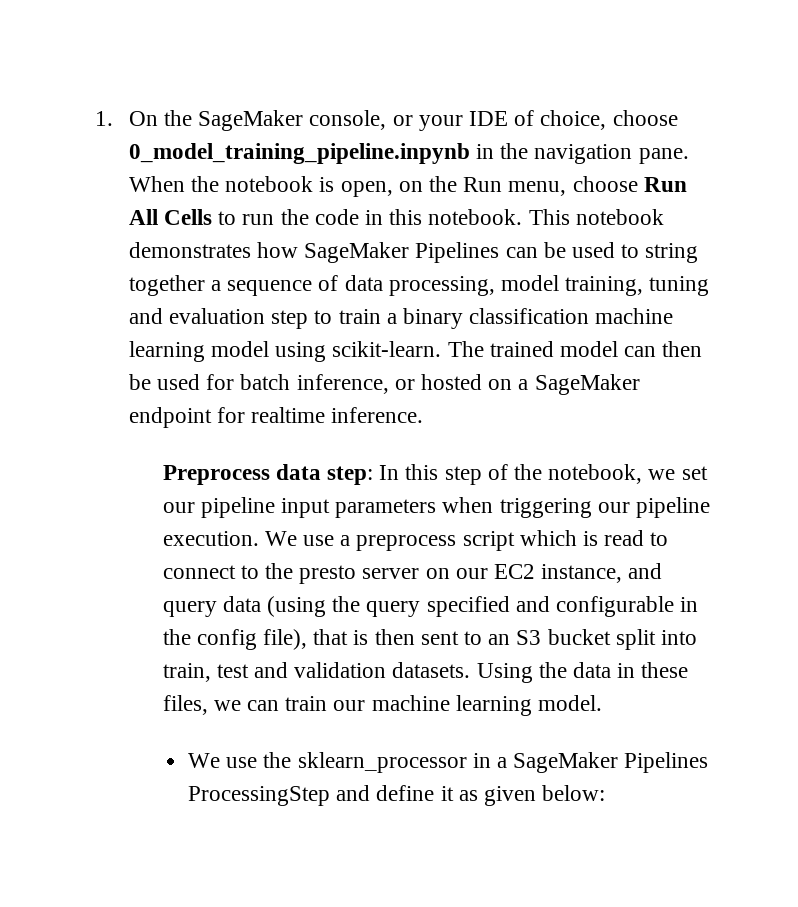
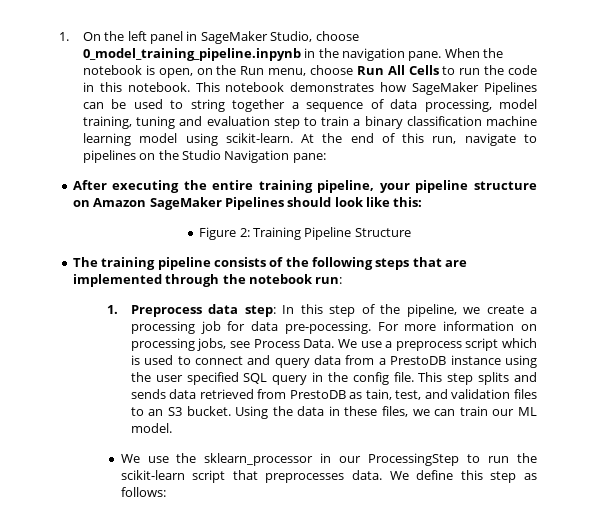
- 1. On the SageMaker console, or your IDE of choice, choose 0_model_training_pipeline.inpynb in the navigation pane.
+ 1. On the left panel in SageMaker Studio, choose 0_model_training_pipeline.inpynb in the navigation pane.
- The trained model can then be used for batch inference, or hosted on a SageMaker endpoint for realtime inference.
- Preprocess data step: In this step of the notebook, we set our pipeline input parameters when triggering our pipeline execution.
+ At the end of this run, navigate to pipelines on the Studio Navigation pane:
+ After executing the entire training pipeline, your pipeline structure on Amazon SageMaker Pipelines should look like this:
+ Figure 2: Training Pipeline Structure
+ The training pipeline consists of the following steps that are implemented through the notebook run:
+ 1. Preprocess data step: In this step of the pipeline, we create a processing job for data pre-pocessing. For more information on processing jobs, see Process Data.
- We use a preprocess script which is read to connect to the presto server on our EC2 instance, and query data (using the query specified and configurable in the config file), that is then sent to an S3 bucket split into train, test and validation datasets.
+ We use a preprocess script which is used to connect and query data from a PrestoDB instance using the user specified SQL query in the config file. This step splits and sends data retrieved from PrestoDB as tain, test, and validation files to an S3 bucket.
- Using the data in these files, we can train our machine learning model.
+ Using the data in these files, we can train our ML model.
- We use the sklearn_processor in a SageMaker Pipelines ProcessingStep and define it as given below:
+ We use the sklearn_processor in our ProcessingStep to run the scikit-learn script that preprocesses data. We define this step as follows:

